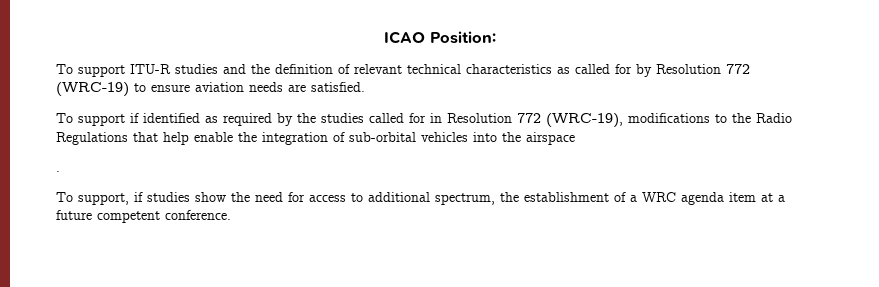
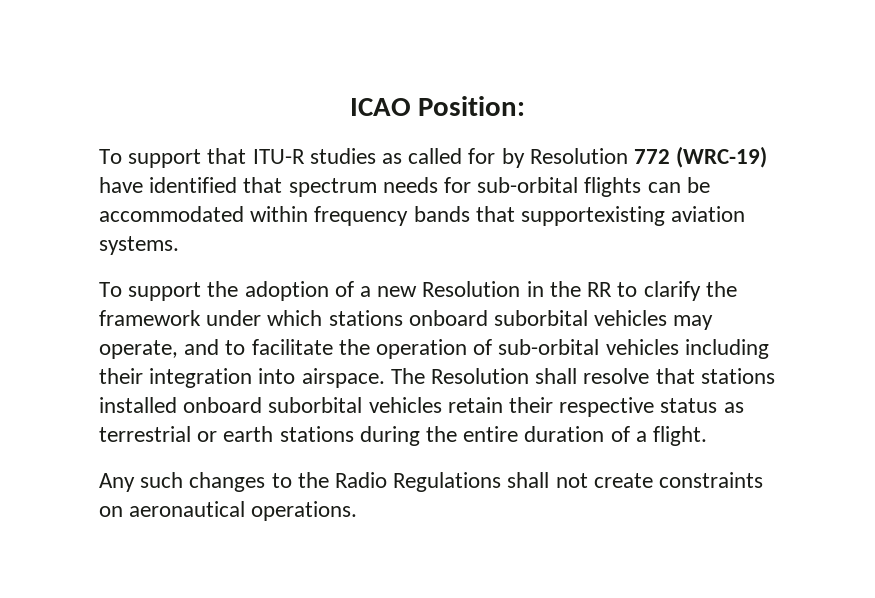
- To support ITU-R studies and the definition of relevant technical characteristics as called for by Resolution 772 (WRC-19) to ensure aviation needs are satisfied.
- To support if identified as required by the studies called for in Resolution 772 (WRC-19), modifications to the Radio Regulations that help enable the integration of sub-orbital vehicles into the airspace
- .
- To support, if studies show the need for access to additional spectrum, the establishment of a WRC agenda item at a future competent conference.
+ To support that ITU-R studies as called for by Resolution 772 (WRC-19) have identified that spectrum needs for sub-orbital flights can be accommodated within frequency bands that supportexisting aviation systems.
+ To support the adoption of a new Resolution in the RR to clarify the framework under which stations onboard suborbital vehicles may operate, and to facilitate the operation of sub-orbital vehicles including their integration into airspace. The Resolution shall resolve that stations installed onboard suborbital vehicles retain their respective status as terrestrial or earth stations during the entire duration of a flight.
+ Any such changes to the Radio Regulations shall not create constraints on aeronautical operations.

